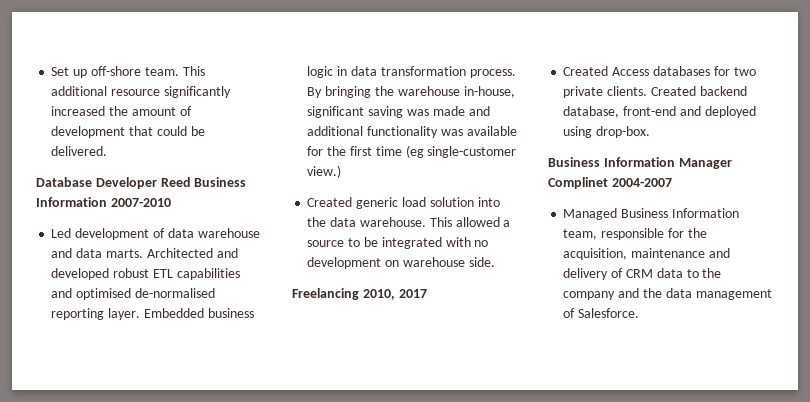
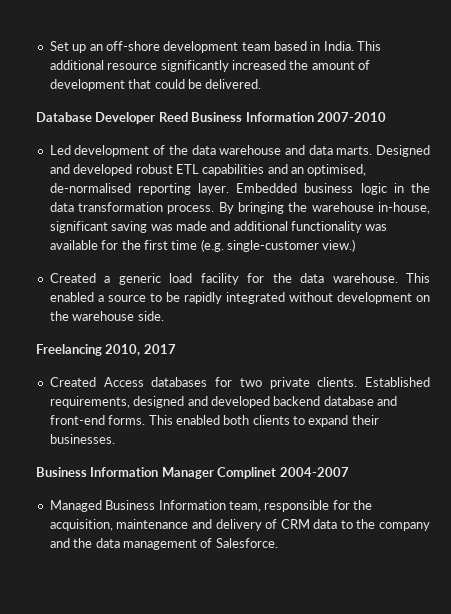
- Set up off-shore team.
+ Set up an off-shore development team based in India.
- Led development of data warehouse and data marts.
+ Led development of the data warehouse and data marts.
- Architected and developed robust ETL capabilities and optimised de-normalised reporting layer.
+ Designed and developed robust ETL capabilities and an optimised, de-normalised reporting layer.
- Embedded business logic in data transformation process.
+ Embedded business logic in the data transformation process.
- By bringing the warehouse in-house, significant saving was made and additional functionality was available for the first time (eg single-customer view.)
+ By bringing the warehouse in-house, significant saving was made and additional functionality was available for the first time (e.g. single-customer view.)
- Created generic load solution into the data warehouse.
+ Created a generic load facility for the data warehouse.
- This allowed a source to be integrated with no development on warehouse side.
+ This enabled a source to be rapidly integrated without development on the warehouse side.
- Created backend database, front-end and deployed using drop-box.
+ Established requirements, designed and developed backend database and front-end forms. This enabled both clients to expand their businesses.

